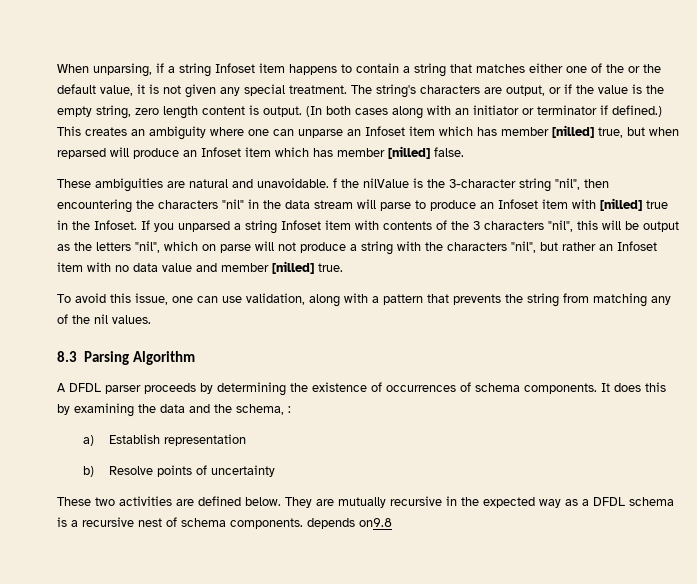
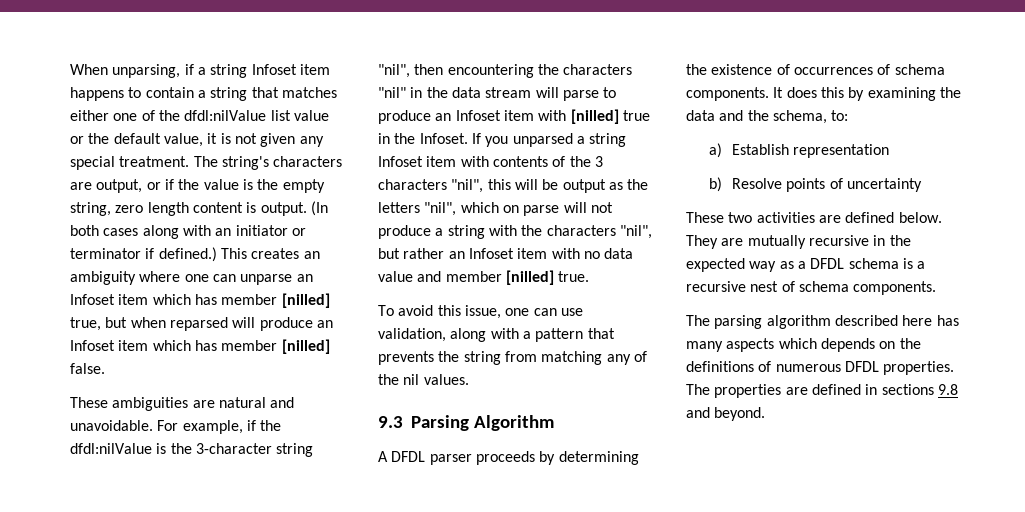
- When unparsing, if a string Infoset item happens to contain a string that matches either one of the or the default value, it is not given any special treatment.
+ When unparsing, if a string Infoset item happens to contain a string that matches either one of the dfdl:nilValue list value or the default value, it is not given any special treatment.
- These ambiguities are natural and unavoidable. f the nilValue is the 3-character string "nil", then encountering the characters "nil" in the data stream will parse to produce an Infoset item with [nilled] true in the Infoset.
+ These ambiguities are natural and unavoidable. For example, if the dfdl:nilValue is the 3-character string "nil", then encountering the characters "nil" in the data stream will parse to produce an Infoset item with [nilled] true in the Infoset.
- 8.3 Parsing Algorithm
+ 9.3 Parsing Algorithm
- It does this by examining the data and the schema, :
+ It does this by examining the data and the schema, to:
- They are mutually recursive in the expected way as a DFDL schema is a recursive nest of schema components. depends on9.8
+ They are mutually recursive in the expected way as a DFDL schema is a recursive nest of schema components.
+ The parsing algorithm described here has many aspects which depends on the definitions of numerous DFDL properties. The properties are defined in sections 9.8 and beyond.

